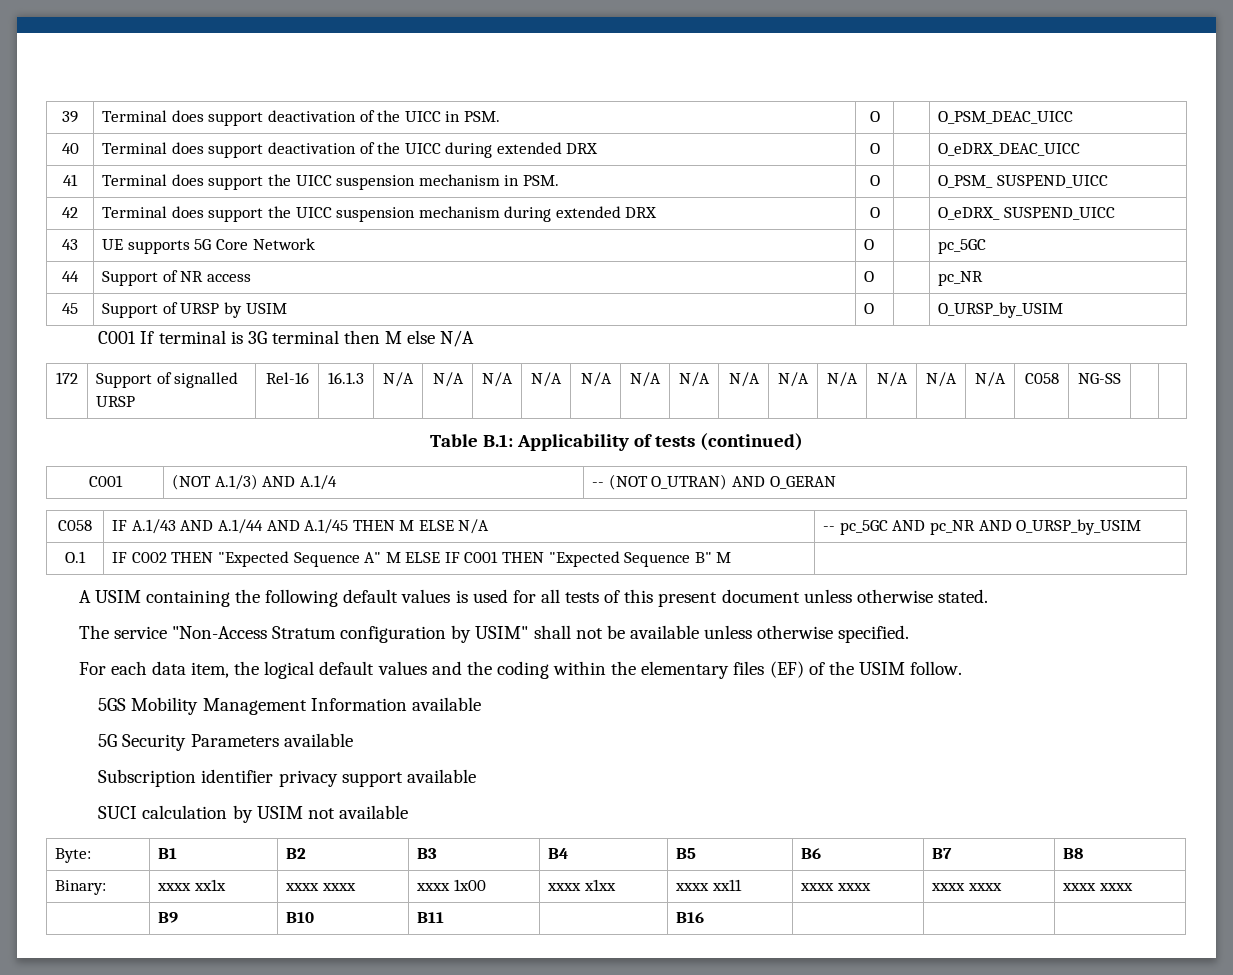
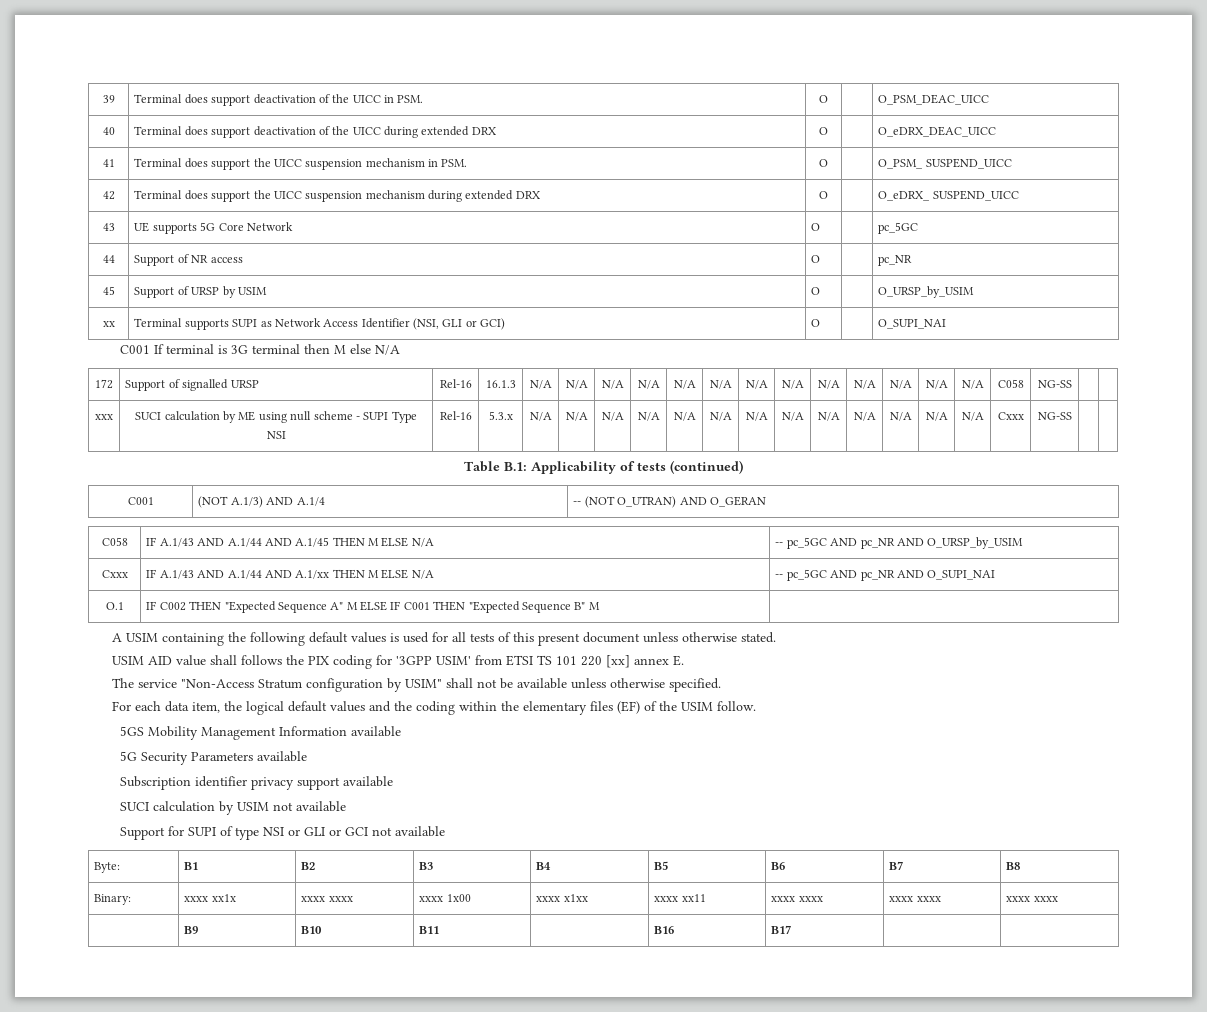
+ xx | Terminal supports SUPI as Network Access Identifier (NSI, GLI or GCI) | O | | O_SUPI_NAI
+ xxx | SUCI calculation by ME using null scheme - SUPI Type NSI | Rel-16 | 5.3.x | N/A | N/A | N/A | N/A | N/A | N/A | N/A | N/A | N/A | N/A | N/A | N/A | N/A | Cxxx | NG-SS | |
+ Cxxx | IF A.1/43 AND A.1/44 AND A.1/xx THEN M ELSE N/A | -- pc_5GC AND pc_NR AND O_SUPI_NAI
+ USIM AID value shall follows the PIX coding for '3GPP USIM' from ETSI TS 101 220 [xx] annex E.
+ Support for SUPI of type NSI or GLI or GCI not available
- | B9 | B10 | B11 | | B16 | | |
+ | B9 | B10 | B11 | | B16 | B17 | |

